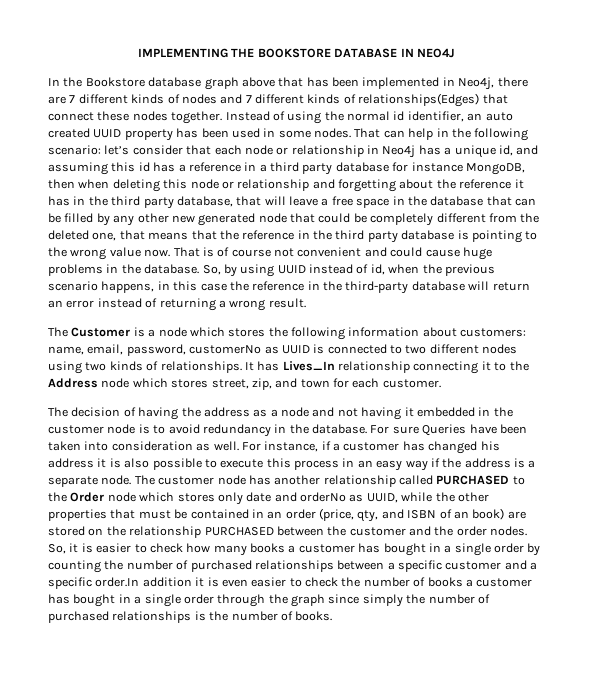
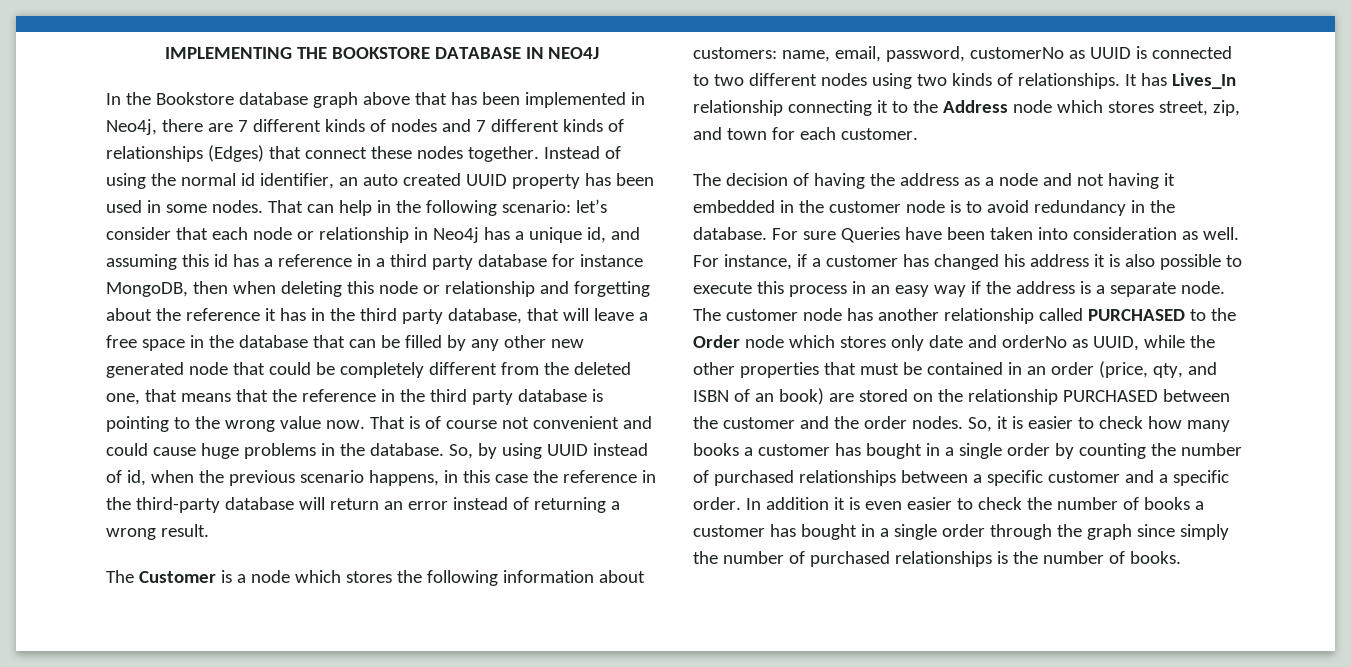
- In the Bookstore database graph above that has been implemented in Neo4j, there are 7 different kinds of nodes and 7 different kinds of relationships(Edges) that connect these nodes together.
+ In the Bookstore database graph above that has been implemented in Neo4j, there are 7 different kinds of nodes and 7 different kinds of relationships (Edges) that connect these nodes together.
- So, it is easier to check how many books a customer has bought in a single order by counting the number of purchased relationships between a specific customer and a specific order.In addition it is even easier to check the number of books a customer has bought in a single order through the graph since simply the number of purchased relationships is the number of books.
+ So, it is easier to check how many books a customer has bought in a single order by counting the number of purchased relationships between a specific customer and a specific order. In addition it is even easier to check the number of books a customer has bought in a single order through the graph since simply the number of purchased relationships is the number of books.

